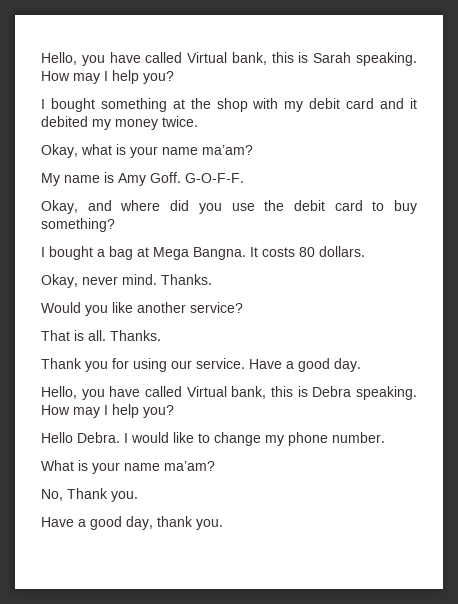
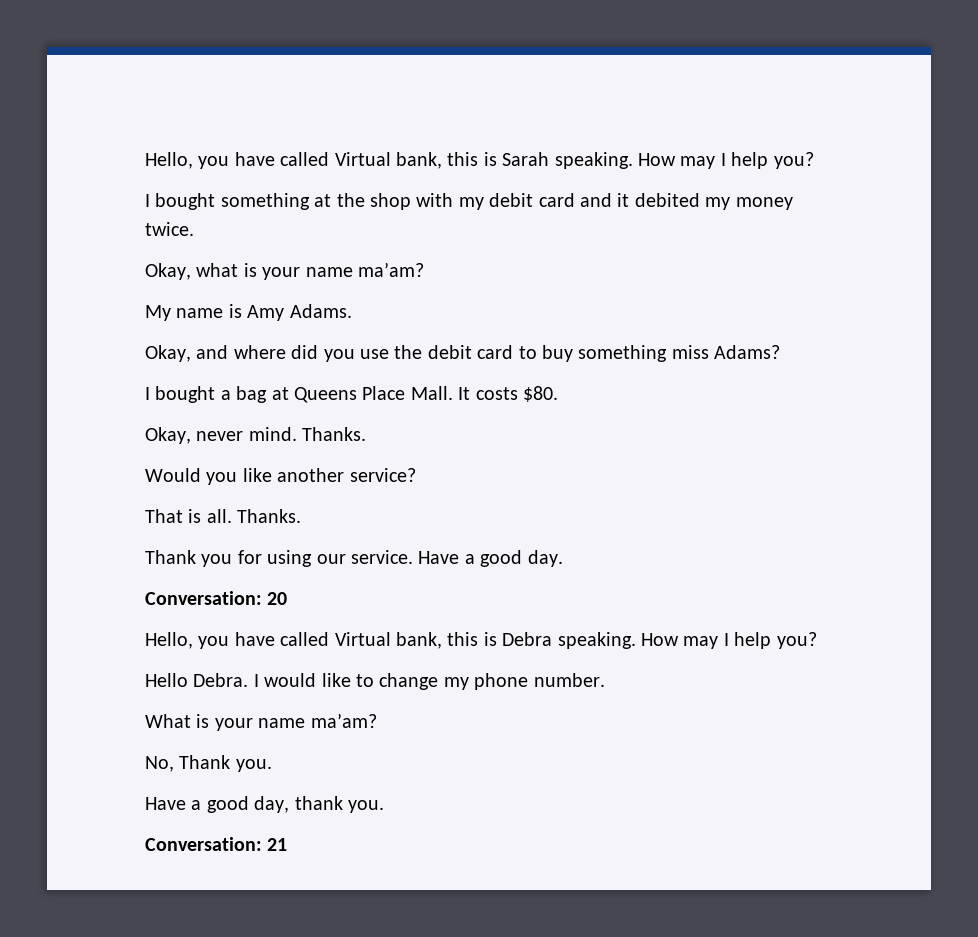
- My name is Amy Goff. G-O-F-F.
+ My name is Amy Adams.
- Okay, and where did you use the debit card to buy something?
+ Okay, and where did you use the debit card to buy something miss Adams?
- I bought a bag at Mega Bangna. It costs 80 dollars.
+ I bought a bag at Queens Place Mall. It costs $80.
+ Conversation: 20
+ Conversation: 21

